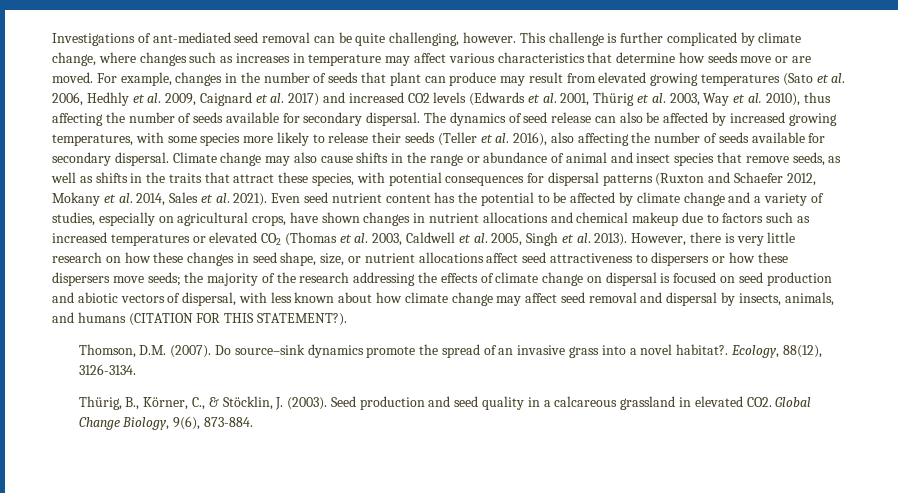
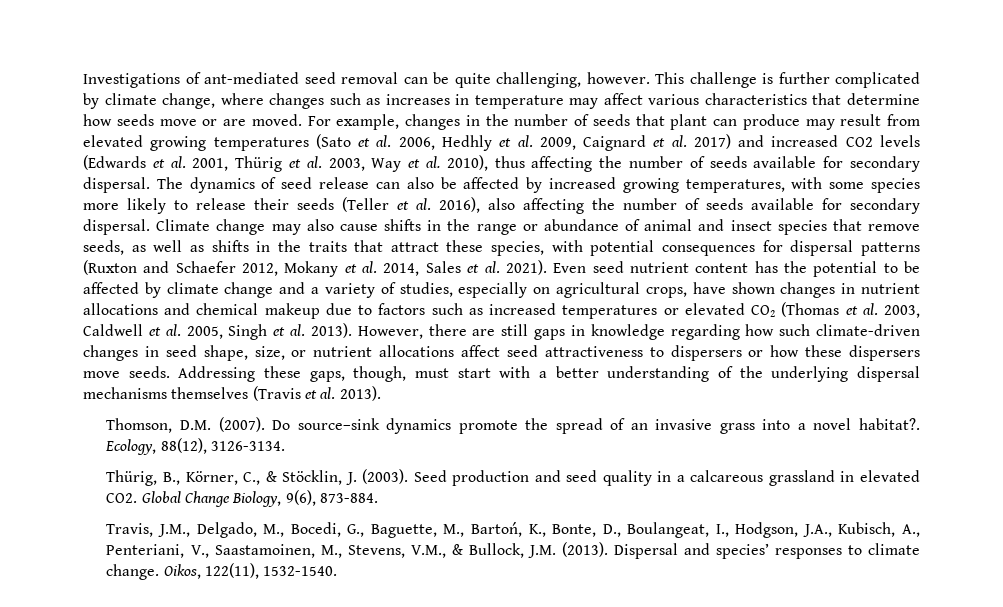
- However, there is very little research on how these changes in seed shape, size, or nutrient allocations affect seed attractiveness to dispersers or how these dispersers move seeds; the majority of the research addressing the effects of climate change on dispersal is focused on seed production and abiotic vectors of dispersal, with less known about how climate change may affect seed removal and dispersal by insects, animals, and humans (CITATION FOR THIS STATEMENT?).
+ However, there are still gaps in knowledge regarding how such climate-driven changes in seed shape, size, or nutrient allocations affect seed attractiveness to dispersers or how these dispersers move seeds. Addressing these gaps, though, must start with a better understanding of the underlying dispersal mechanisms themselves (Travis et al. 2013).
+ Travis, J.M., Delgado, M., Bocedi, G., Baguette, M., Bartoń, K., Bonte, D., Boulangeat, I., Hodgson, J.A., Kubisch, A., Penteriani, V., Saastamoinen, M., Stevens, V.M., & Bullock, J.M. (2013). Dispersal and species’ responses to climate change. Oikos, 122(11), 1532-1540.

